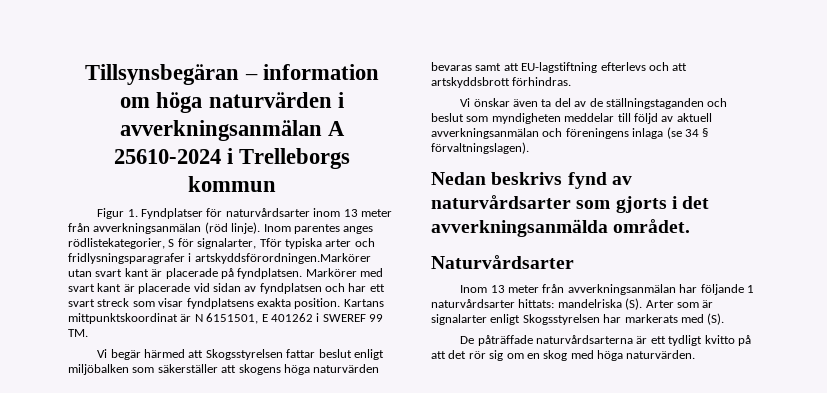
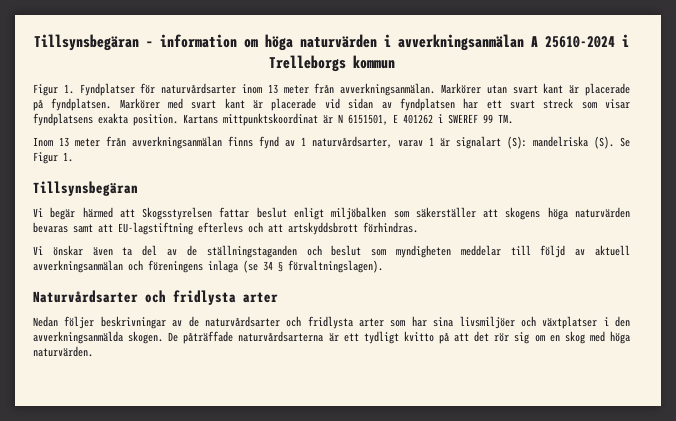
- Figur 1. Fyndplatser för naturvårdsarter inom 13 meter från avverkningsanmälan (röd linje). Inom parentes anges rödlistekategorier, S för signalarter, Tför typiska arter och fridlysningsparagrafer i artskyddsförordningen.Markörer utan svart kant är placerade på fyndplatsen.
+ Figur 1. Fyndplatser för naturvårdsarter inom 13 meter från avverkningsanmälan. Markörer utan svart kant är placerade på fyndplatsen.
- Markörer med svart kant är placerade vid sidan av fyndplatsen och har ett svart streck som visar fyndplatsens exakta position.
+ Markörer med svart kant är placerade vid sidan av fyndplatsen har ett svart streck som visar fyndplatsens exakta position.
+ Inom 13 meter från avverkningsanmälan finns fynd av 1 naturvårdsarter, varav 1 är signalart (S): mandelriska (S). Se Figur 1.
+ Tillsynsbegäran
- Nedan beskrivs fynd av naturvårdsarter som gjorts i det avverkningsanmälda området.
- Naturvårdsarter
- Inom 13 meter från avverkningsanmälan har följande 1 naturvårdsarter hittats: mandelriska (S). Arter som är signalarter enligt Skogsstyrelsen har markerats med (S).
- De påträffade naturvårdsarterna är ett tydligt kvitto på att det rör sig om en skog med höga naturvärden.
+ Naturvårdsarter och fridlysta arter
+ Nedan följer beskrivningar av de naturvårdsarter och fridlysta arter som har sina livsmiljöer och växtplatser i den avverkningsanmälda skogen. De påträffade naturvårdsarterna är ett tydligt kvitto på att det rör sig om en skog med höga naturvärden.

